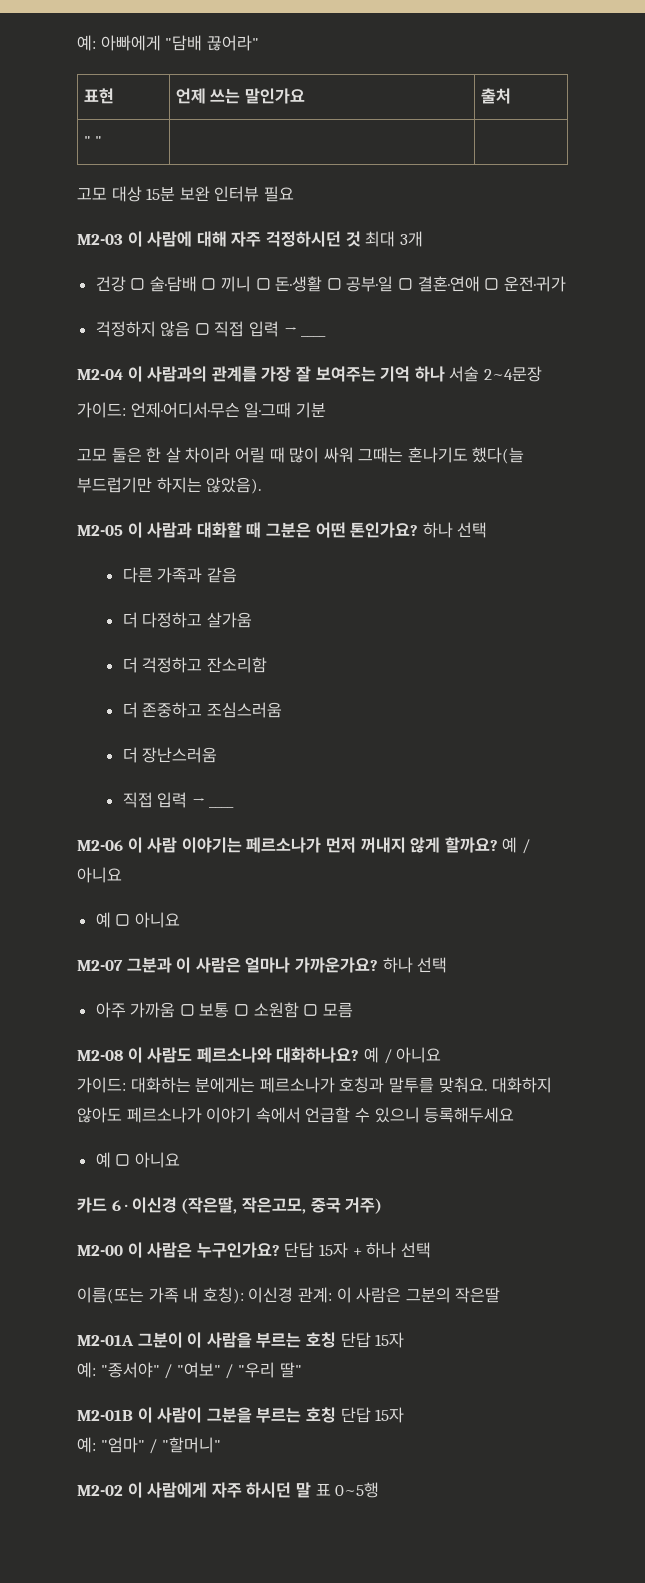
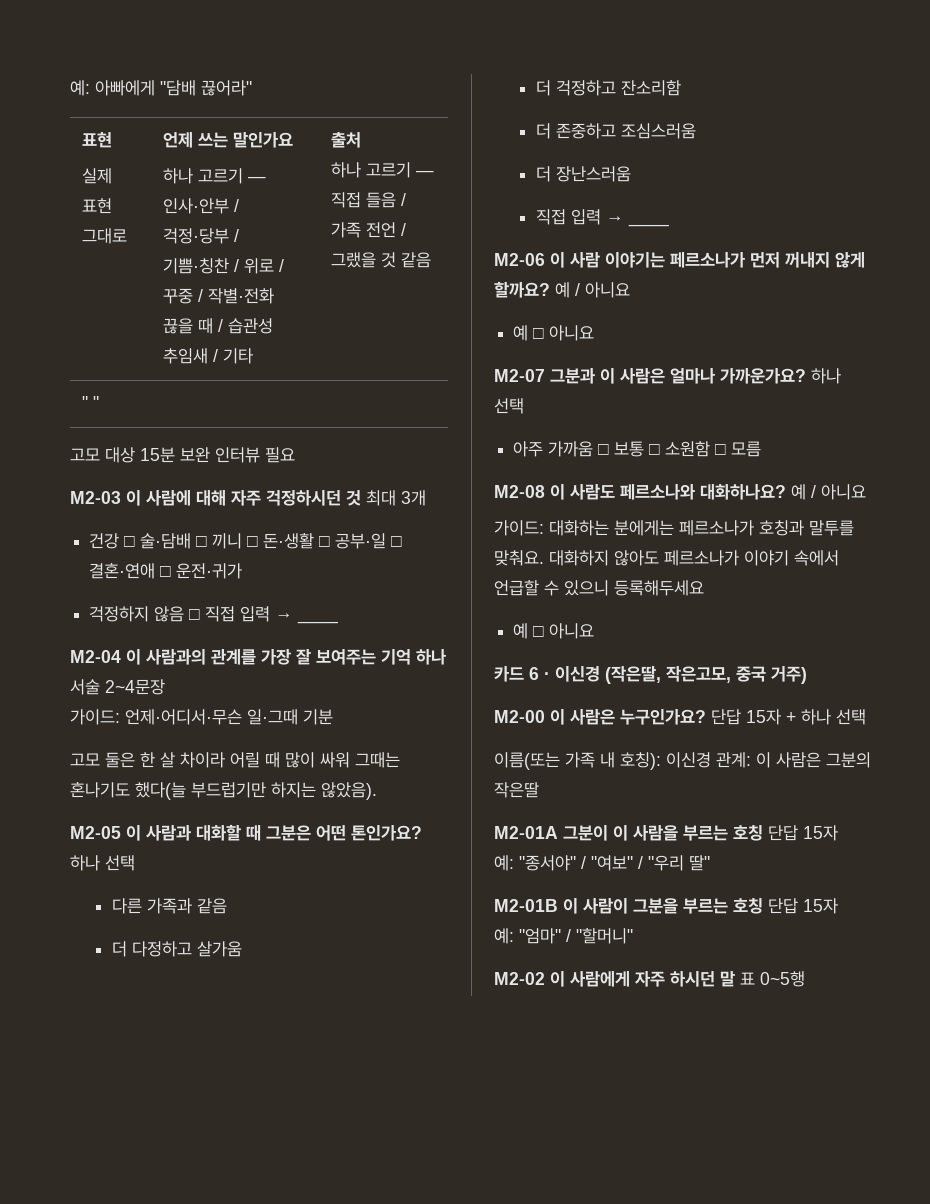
+ 실제 표현 그대로
- 출처
+ 하나 고르기 — 인사·안부 / 걱정·당부 / 기쁨·칭찬 / 위로 / 꾸중 / 작별·전화 끊을 때 / 습관성 추임새 / 기타 | 출처
+ 하나 고르기 — 직접 들음 / 가족 전언 / 그랬을 것 같음

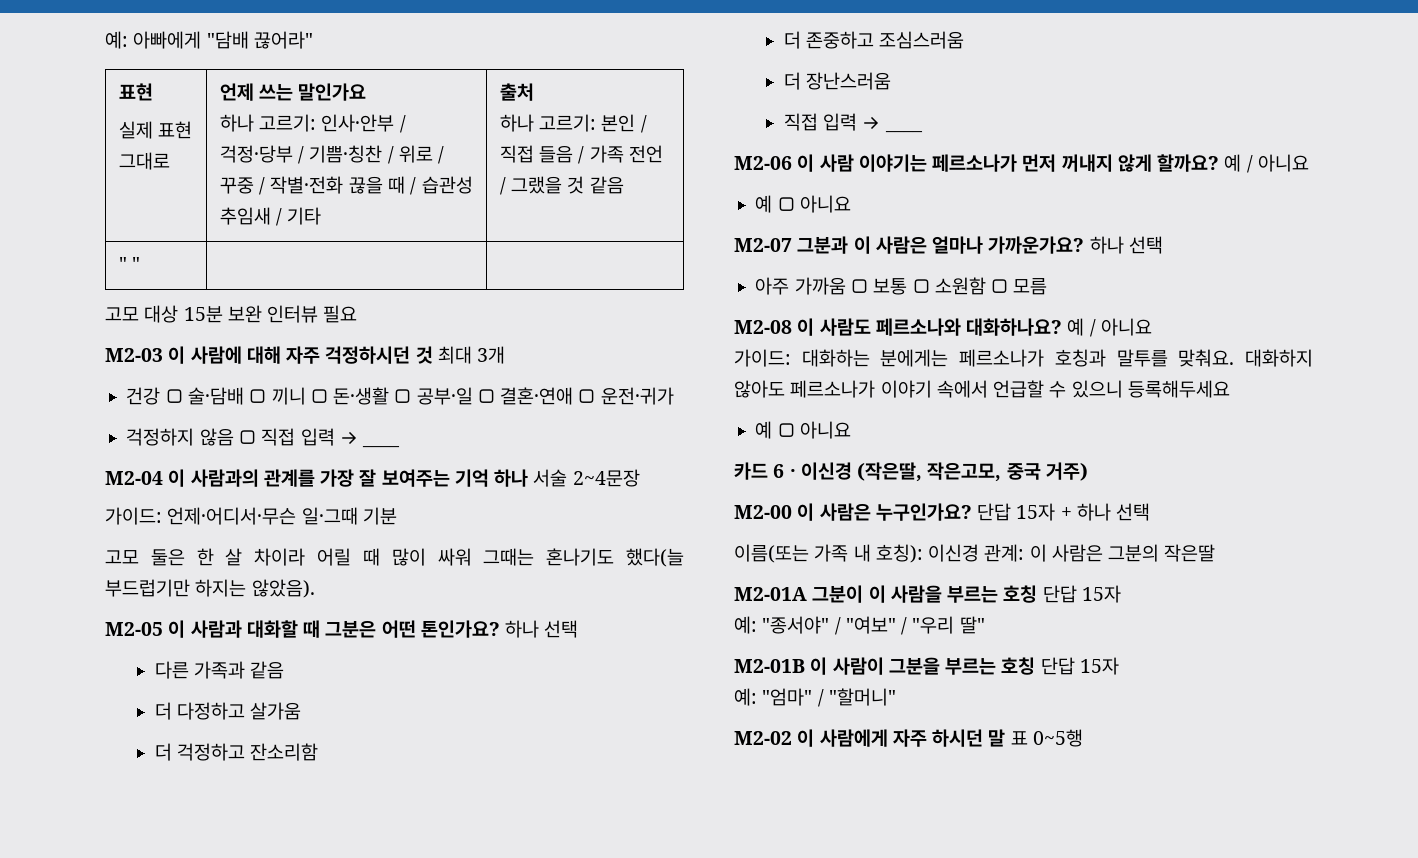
- 하나 고르기 — 인사·안부 / 걱정·당부 / 기쁨·칭찬 / 위로 / 꾸중 / 작별·전화 끊을 때 / 습관성 추임새 / 기타
+ 하나 고르기: 인사·안부 / 걱정·당부 / 기쁨·칭찬 / 위로 / 꾸중 / 작별·전화 끊을 때 / 습관성 추임새 / 기타
- 하나 고르기 — 직접 들음 / 가족 전언 / 그랬을 것 같음
+ 하나 고르기: 본인 / 직접 들음 / 가족 전언 / 그랬을 것 같음

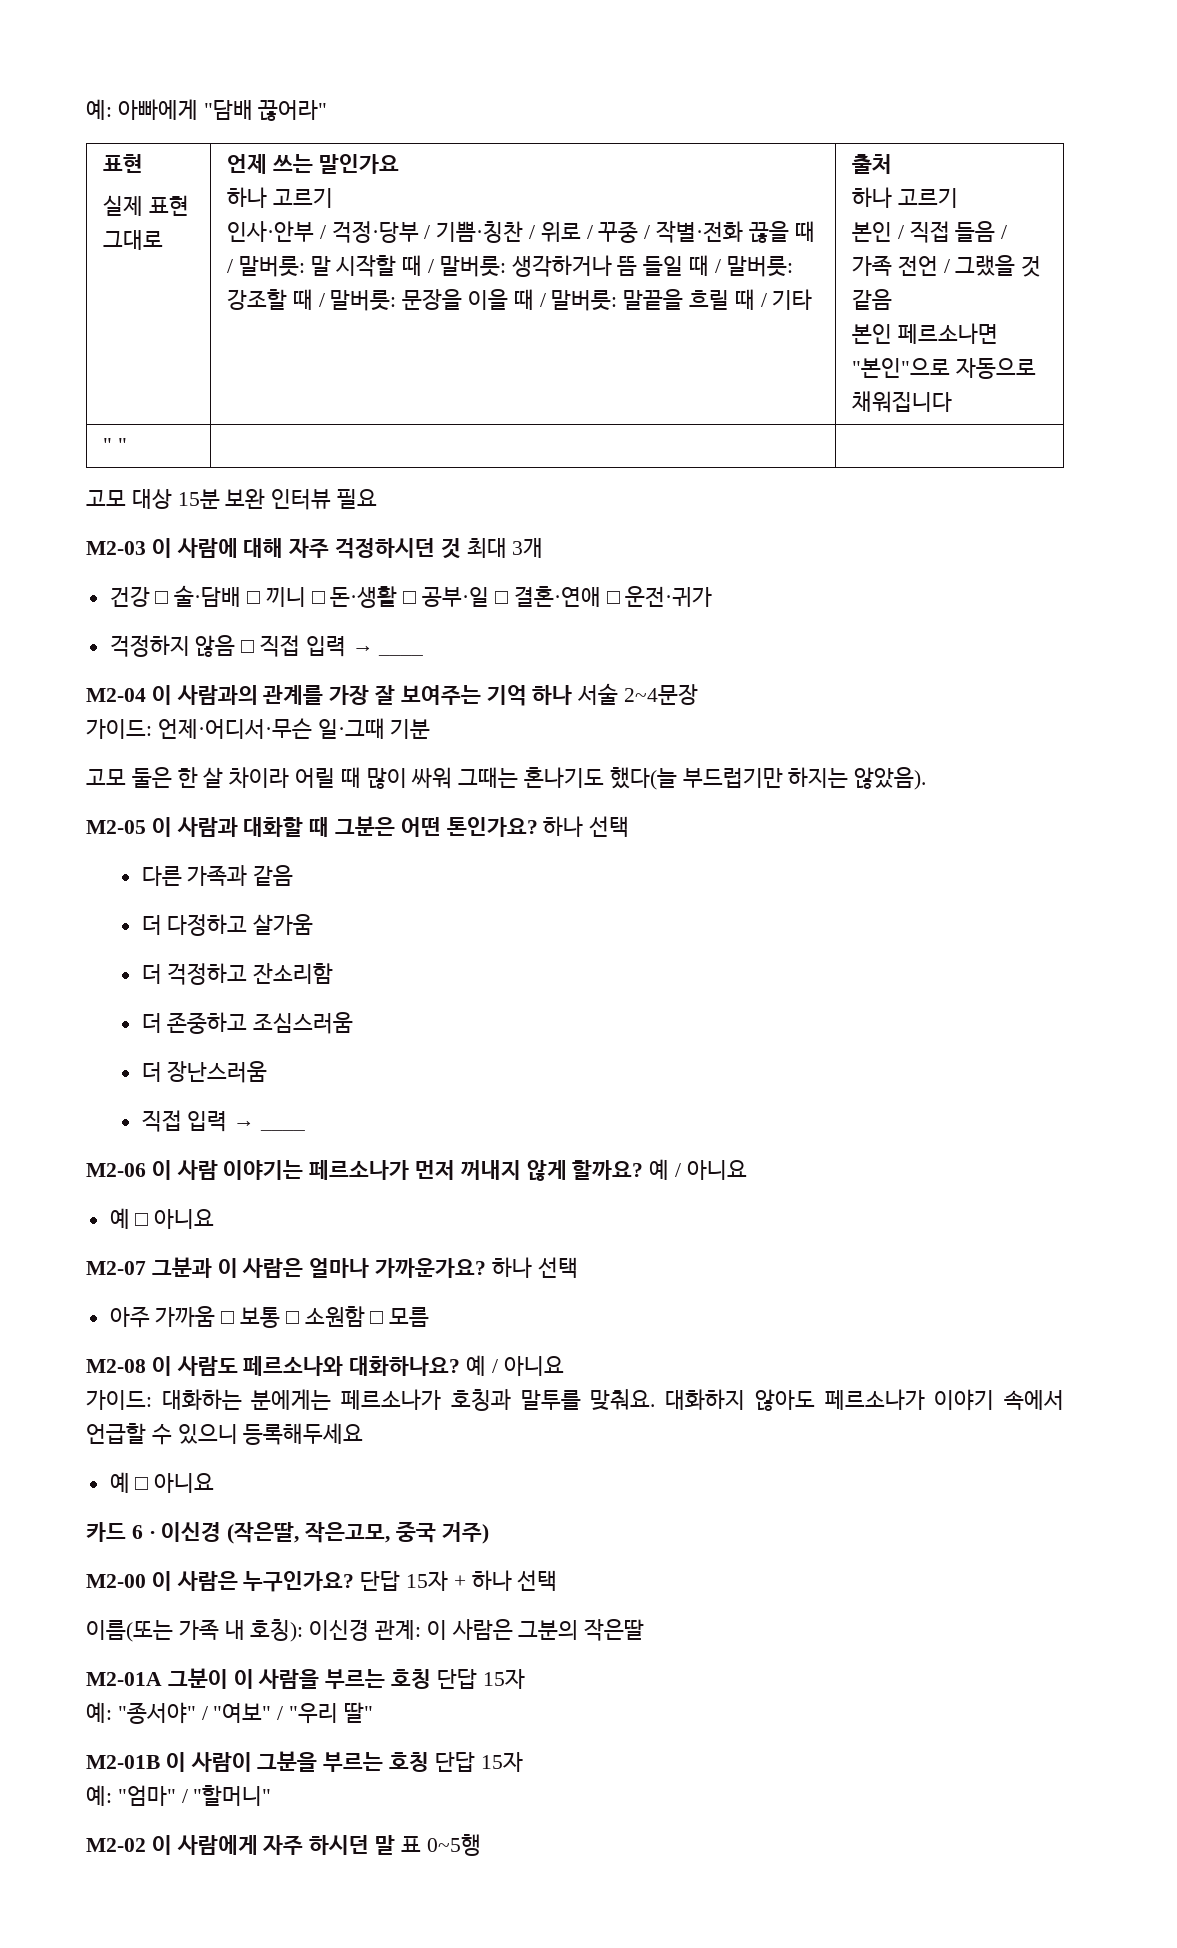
  언제 쓰는 말인가요
- 하나 고르기: 인사·안부 / 걱정·당부 / 기쁨·칭찬 / 위로 / 꾸중 / 작별·전화 끊을 때 / 습관성 추임새 / 기타
+ 하나 고르기
+ 인사·안부 / 걱정·당부 / 기쁨·칭찬 / 위로 / 꾸중 / 작별·전화 끊을 때 / 말버릇: 말 시작할 때 / 말버릇: 생각하거나 뜸 들일 때 / 말버릇: 강조할 때 / 말버릇: 문장을 이을 때 / 말버릇: 말끝을 흐릴 때 / 기타
  출처
- 하나 고르기: 본인 / 직접 들음 / 가족 전언 / 그랬을 것 같음
+ 하나 고르기
+ 본인 / 직접 들음 / 가족 전언 / 그랬을 것 같음
+ 본인 페르소나면 "본인"으로 자동으로 채워집니다

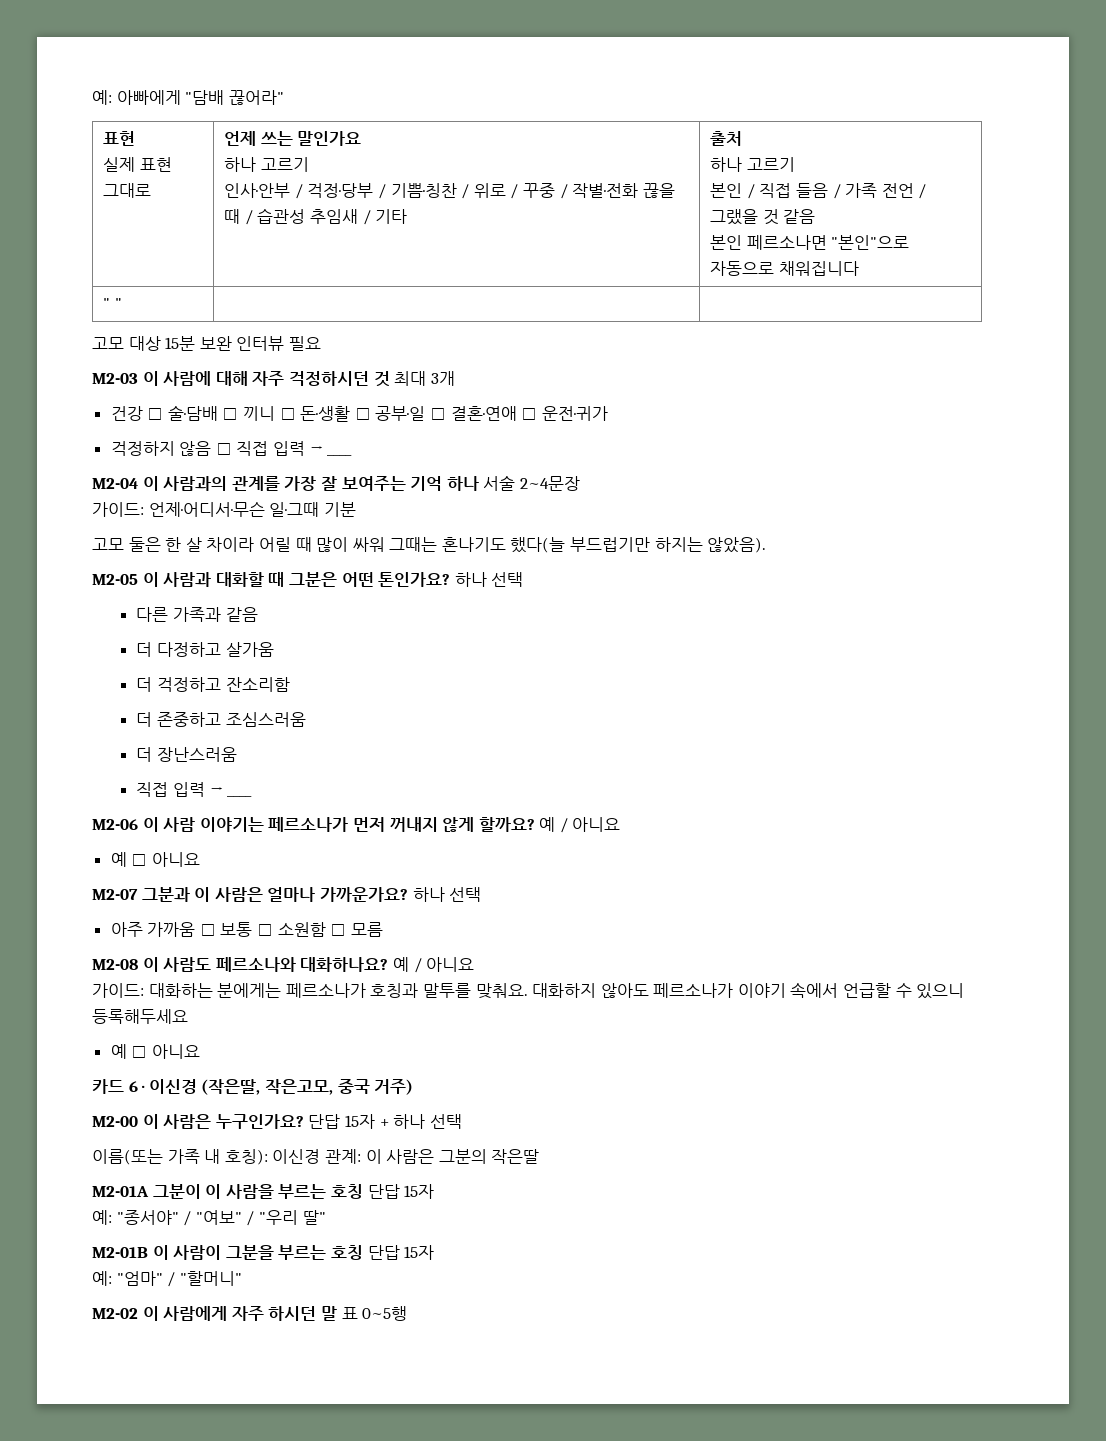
- 인사·안부 / 걱정·당부 / 기쁨·칭찬 / 위로 / 꾸중 / 작별·전화 끊을 때 / 말버릇: 말 시작할 때 / 말버릇: 생각하거나 뜸 들일 때 / 말버릇: 강조할 때 / 말버릇: 문장을 이을 때 / 말버릇: 말끝을 흐릴 때 / 기타
+ 인사·안부 / 걱정·당부 / 기쁨·칭찬 / 위로 / 꾸중 / 작별·전화 끊을 때 / 습관성 추임새 / 기타

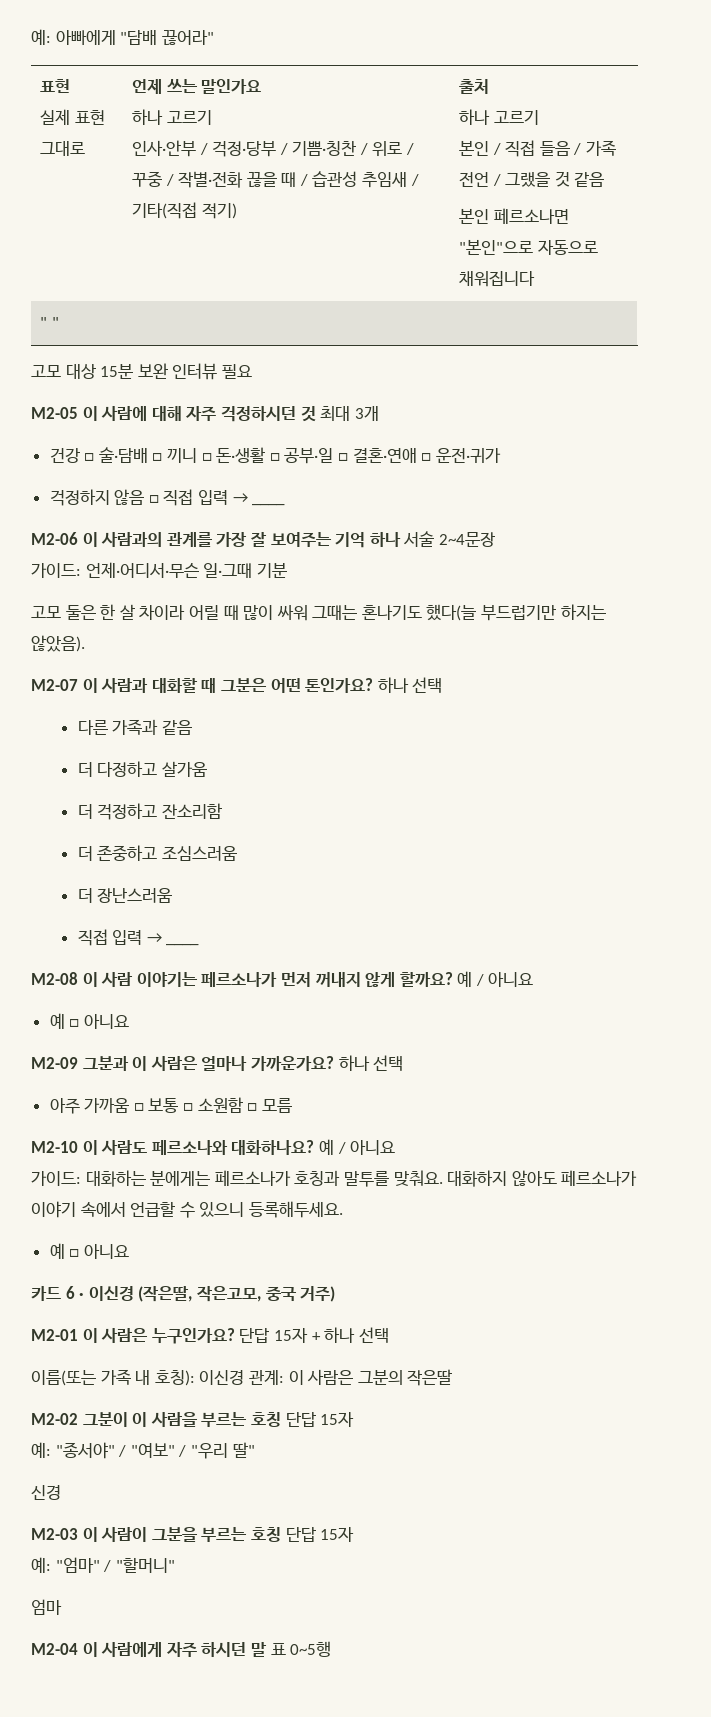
- 인사·안부 / 걱정·당부 / 기쁨·칭찬 / 위로 / 꾸중 / 작별·전화 끊을 때 / 습관성 추임새 / 기타
+ 인사·안부 / 걱정·당부 / 기쁨·칭찬 / 위로 / 꾸중 / 작별·전화 끊을 때 / 습관성 추임새 / 기타(직접 적기)
- M2-03 이 사람에 대해 자주 걱정하시던 것 최대 3개
+ M2-05 이 사람에 대해 자주 걱정하시던 것 최대 3개
- M2-04 이 사람과의 관계를 가장 잘 보여주는 기억 하나 서술 2~4문장
+ M2-06 이 사람과의 관계를 가장 잘 보여주는 기억 하나 서술 2~4문장
- M2-05 이 사람과 대화할 때 그분은 어떤 톤인가요?
+ M2-07 이 사람과 대화할 때 그분은 어떤 톤인가요?
- M2-06 이 사람 이야기는 페르소나가 먼저 꺼내지 않게 할까요?
+ M2-08 이 사람 이야기는 페르소나가 먼저 꺼내지 않게 할까요?
- M2-07 그분과 이 사람은 얼마나 가까운가요?
+ M2-09 그분과 이 사람은 얼마나 가까운가요?
- M2-08 이 사람도 페르소나와 대화하나요?
+ M2-10 이 사람도 페르소나와 대화하나요?
- 대화하지 않아도 페르소나가 이야기 속에서 언급할 수 있으니 등록해두세요
+ 대화하지 않아도 페르소나가 이야기 속에서 언급할 수 있으니 등록해두세요.
- M2-00 이 사람은 누구인가요?
+ M2-01 이 사람은 누구인가요?
- M2-01A 그분이 이 사람을 부르는 호칭 단답 15자
+ M2-02 그분이 이 사람을 부르는 호칭 단답 15자
- M2-01B 이 사람이 그분을 부르는 호칭 단답 15자
+ 신경
+ M2-03 이 사람이 그분을 부르는 호칭 단답 15자
- M2-02 이 사람에게 자주 하시던 말 표 0~5행
+ 엄마
+ M2-04 이 사람에게 자주 하시던 말 표 0~5행

